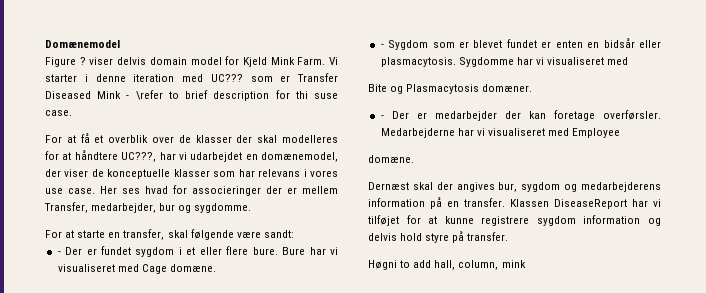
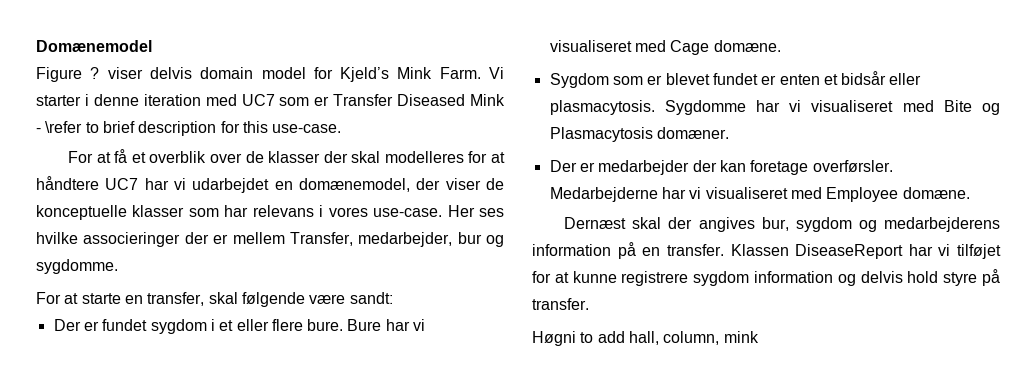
- Figure ? viser delvis domain model for Kjeld Mink Farm.
+ Figure ? viser delvis domain model for Kjeld’s Mink Farm.
- Vi starter i denne iteration med UC??? som er Transfer Diseased Mink - \refer to brief description for thi suse case.
+ Vi starter i denne iteration med UC7 som er Transfer Diseased Mink - \refer to brief description for this use-case.
- For at få et overblik over de klasser der skal modelleres for at håndtere UC???, har vi udarbejdet en domænemodel, der viser de konceptuelle klasser som har relevans i vores use case. Her ses hvad for associeringer der er mellem Transfer, medarbejder, bur og sygdomme.
+ For at få et overblik over de klasser der skal modelleres for at håndtere UC7 har vi udarbejdet en domænemodel, der viser de konceptuelle klasser som har relevans i vores use-case. Her ses hvilke associeringer der er mellem Transfer, medarbejder, bur og sygdomme.
- - Der er fundet sygdom i et eller flere bure.
+ Der er fundet sygdom i et eller flere bure.
- - Sygdom som er blevet fundet er enten en bidsår eller plasmacytosis.
+ Sygdom som er blevet fundet er enten et bidsår eller plasmacytosis.
- Sygdomme har vi visualiseret med
- Bite og Plasmacytosis domæner.
+ Sygdomme har vi visualiseret med Bite og Plasmacytosis domæner.
- - Der er medarbejder der kan foretage overførsler.
+ Der er medarbejder der kan foretage overførsler.
- Medarbejderne har vi visualiseret med Employee
- domæne.
+ Medarbejderne har vi visualiseret med Employee domæne.

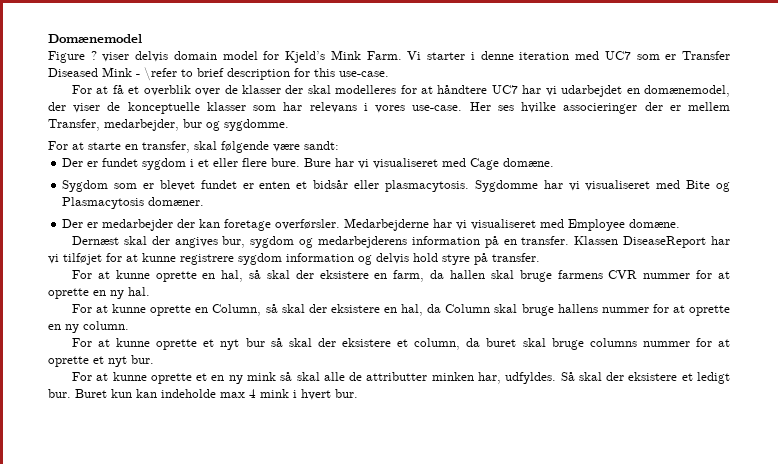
- Høgni to add hall, column, mink
+ For at kunne oprette en hal, så skal der eksistere en farm, da hallen skal bruge farmens CVR nummer for at oprette en ny hal.
+ For at kunne oprette en Column, så skal der eksistere en hal, da Column skal bruge hallens nummer for at oprette en ny column.
+ For at kunne oprette et nyt bur så skal der eksistere et column, da buret skal bruge columns nummer for at oprette et nyt bur.
+ For at kunne oprette et en ny mink så skal alle de attributter minken har, udfyldes. Så skal der eksistere et ledigt bur. Buret kun kan indeholde max 4 mink i hvert bur.

